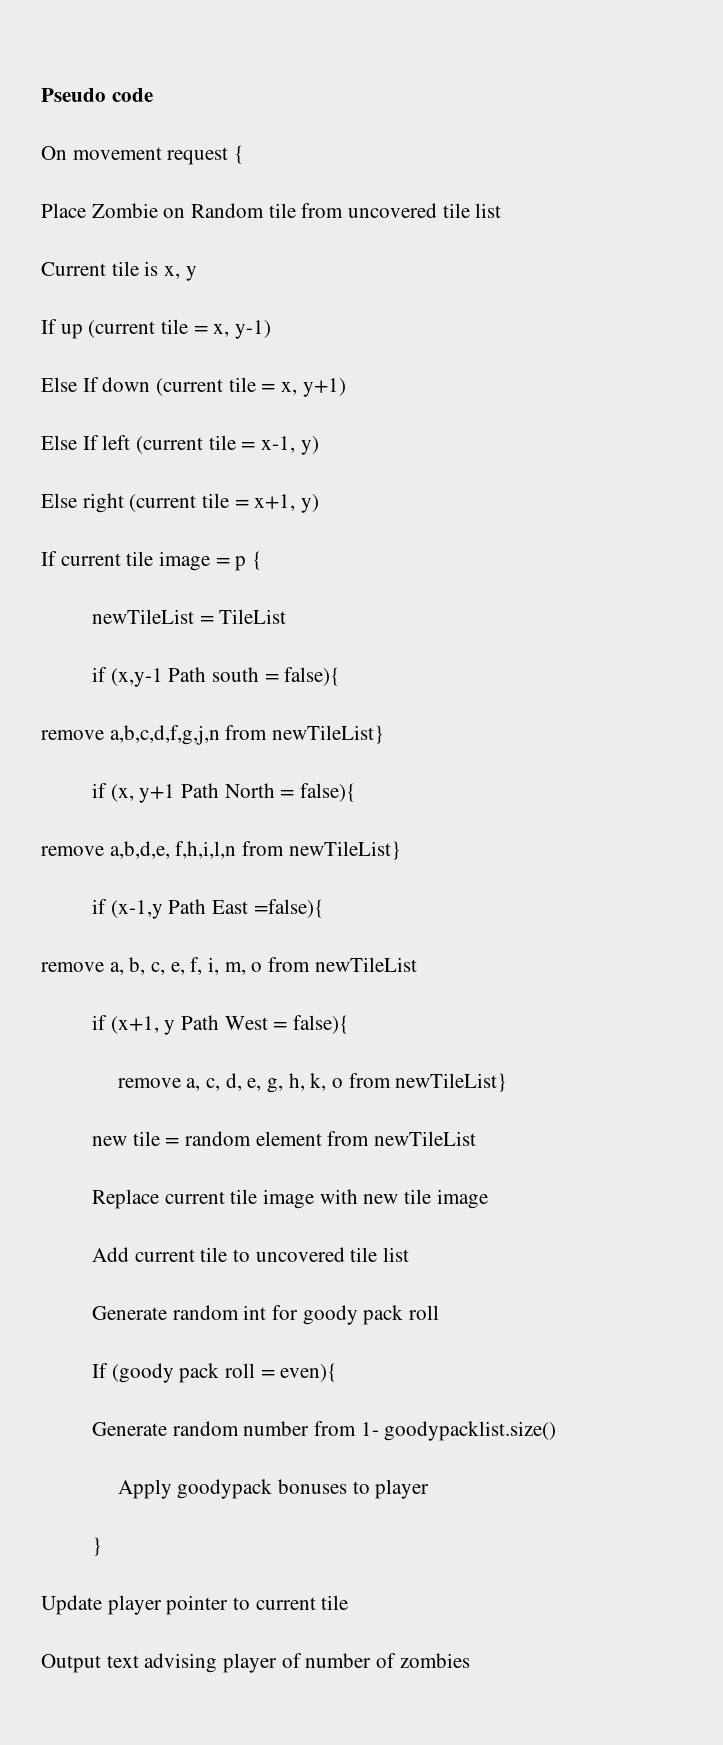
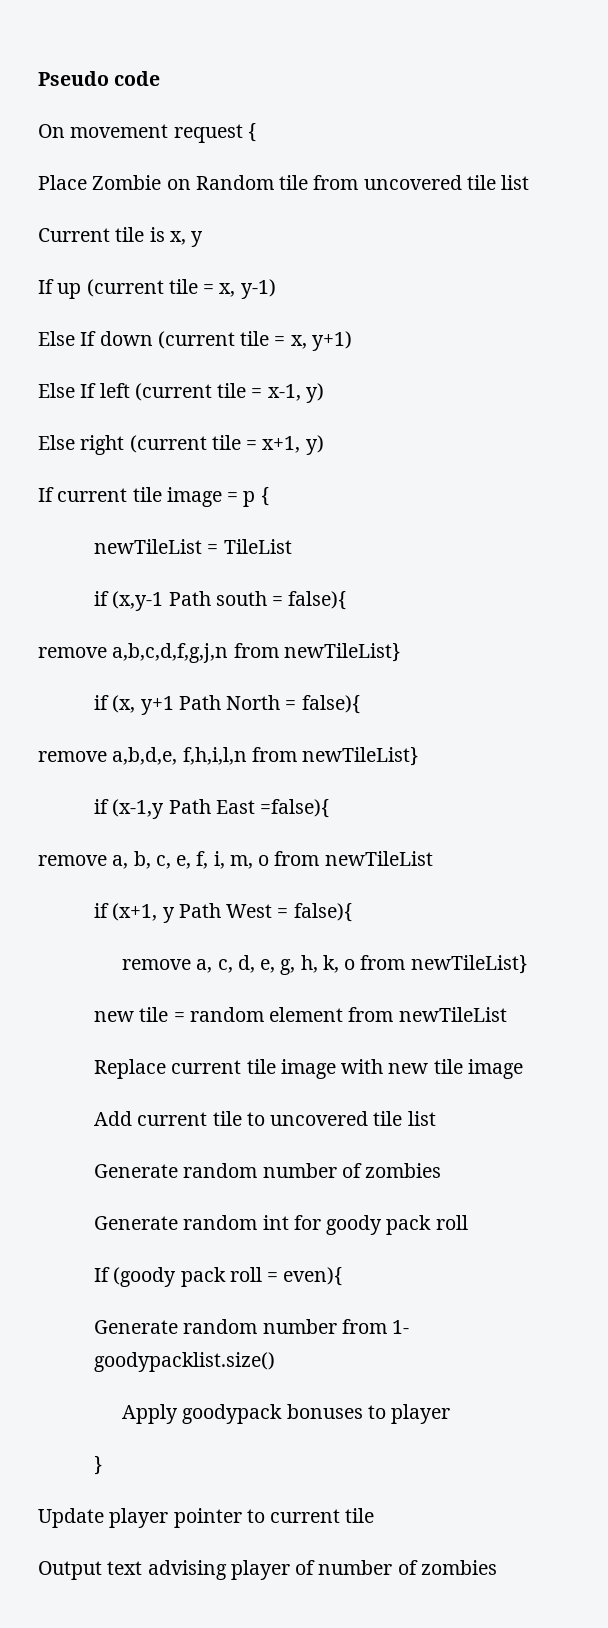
+ Generate random number of zombies

